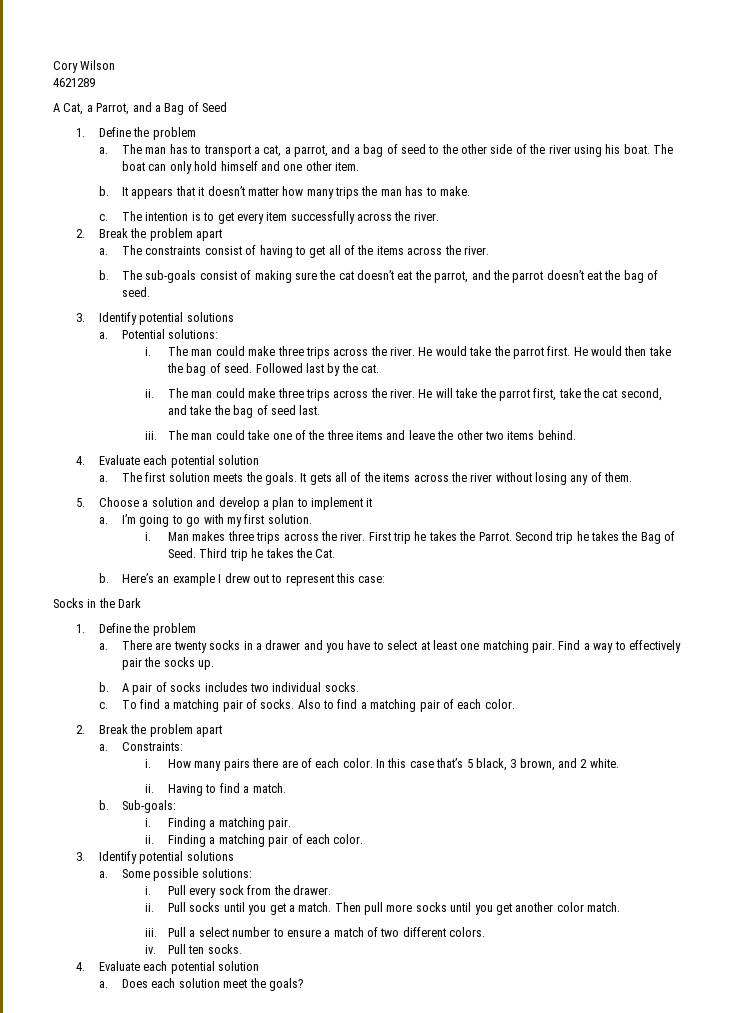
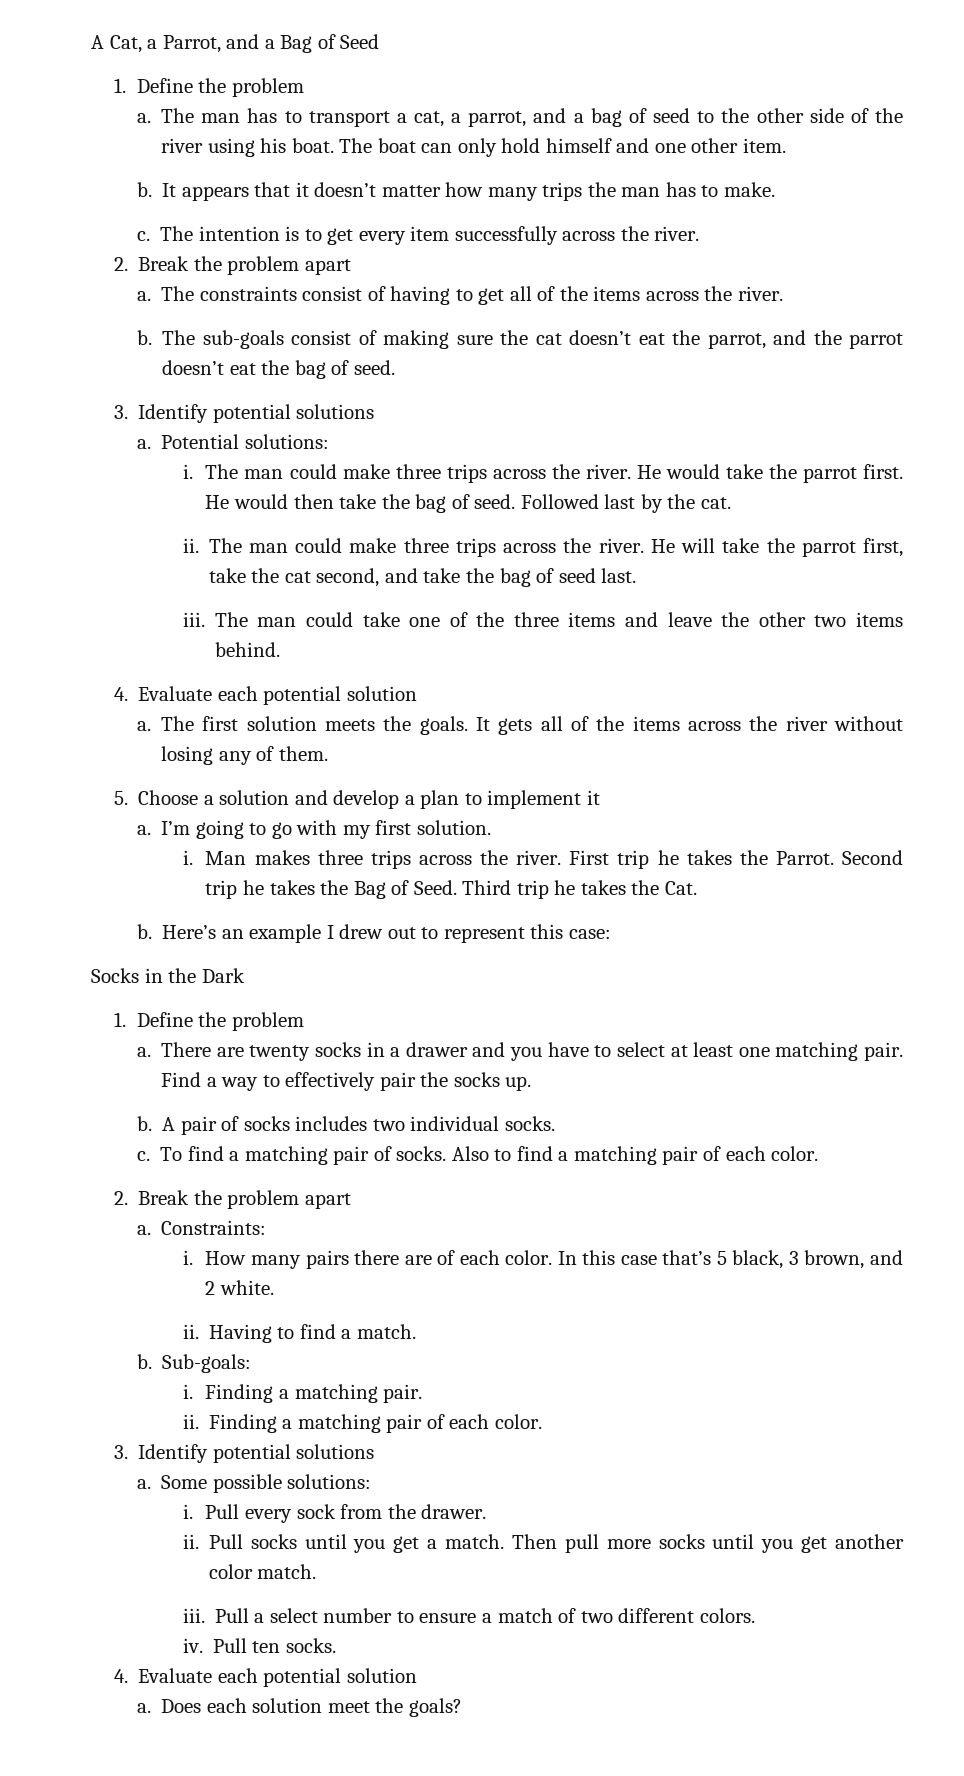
- Cory Wilson
- 4621289

